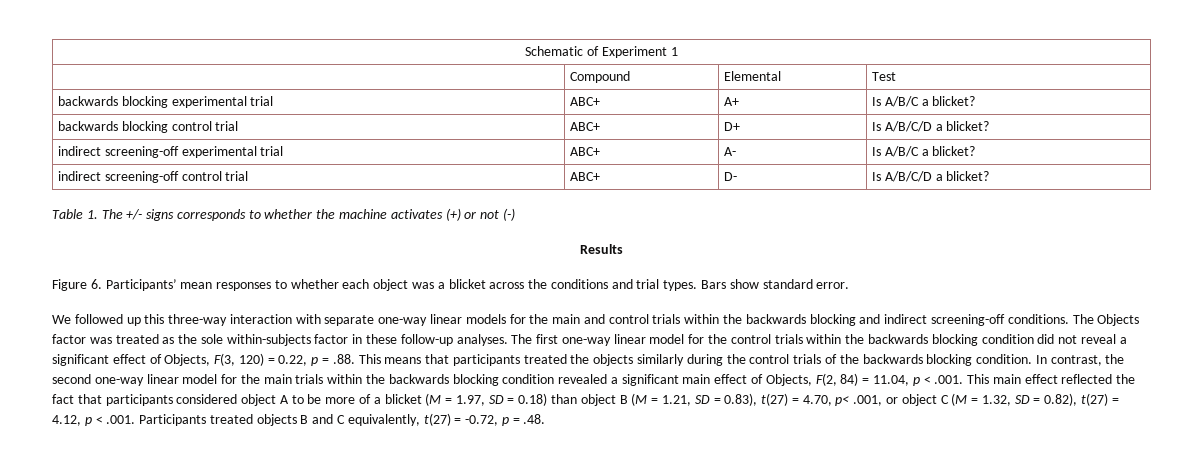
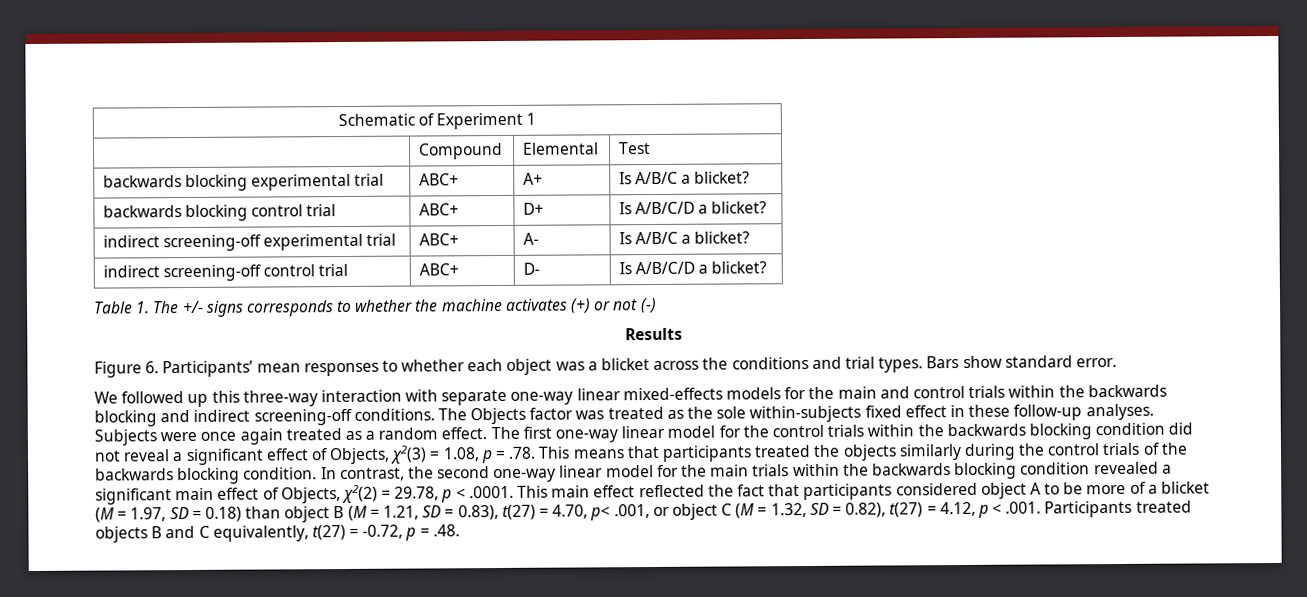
- We followed up this three-way interaction with separate one-way linear models for the main and control trials within the backwards blocking and indirect screening-off conditions.
+ We followed up this three-way interaction with separate one-way linear mixed-effects models for the main and control trials within the backwards blocking and indirect screening-off conditions.
- The Objects factor was treated as the sole within-subjects factor in these follow-up analyses.
+ The Objects factor was treated as the sole within-subjects fixed effect in these follow-up analyses.
+ Subjects were once again treated as a random effect.
- The first one-way linear model for the control trials within the backwards blocking condition did not reveal a significant effect of Objects, F(3, 120) = 0.22, p = .88. This means that participants treated the objects similarly during the control trials of the backwards blocking condition.
+ The first one-way linear model for the control trials within the backwards blocking condition did not reveal a significant effect of Objects, χ2(3) = 1.08, p = .78. This means that participants treated the objects similarly during the control trials of the backwards blocking condition.
- In contrast, the second one-way linear model for the main trials within the backwards blocking condition revealed a significant main effect of Objects, F(2, 84) = 11.04, p < .001. This main effect reflected the fact that participants considered object A to be more of a blicket (M = 1.97, SD = 0.18) than object B (M = 1.21, SD = 0.83), t(27) = 4.70, p< .001, or object C (M = 1.32, SD = 0.82), t(27) = 4.12, p < .001. Participants treated objects B and C equivalently, t(27) = -0.72, p = .48.
+ In contrast, the second one-way linear model for the main trials within the backwards blocking condition revealed a significant main effect of Objects, χ2(2) = 29.78, p < .0001. This main effect reflected the fact that participants considered object A to be more of a blicket (M = 1.97, SD = 0.18) than object B (M = 1.21, SD = 0.83), t(27) = 4.70, p< .001, or object C (M = 1.32, SD = 0.82), t(27) = 4.12, p < .001. Participants treated objects B and C equivalently, t(27) = -0.72, p = .48.

